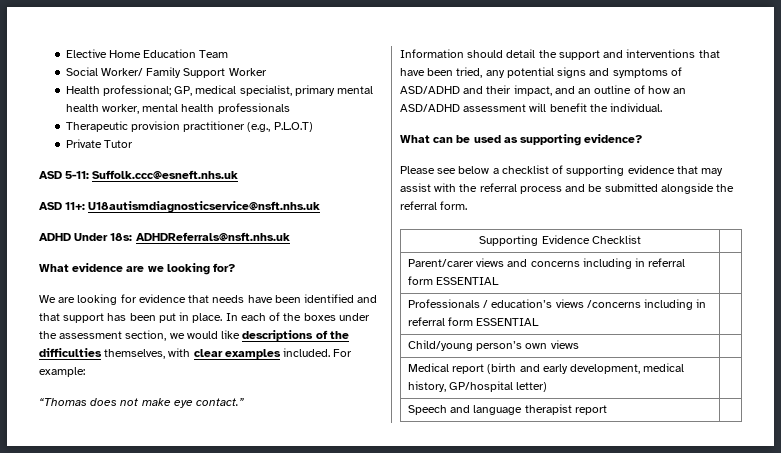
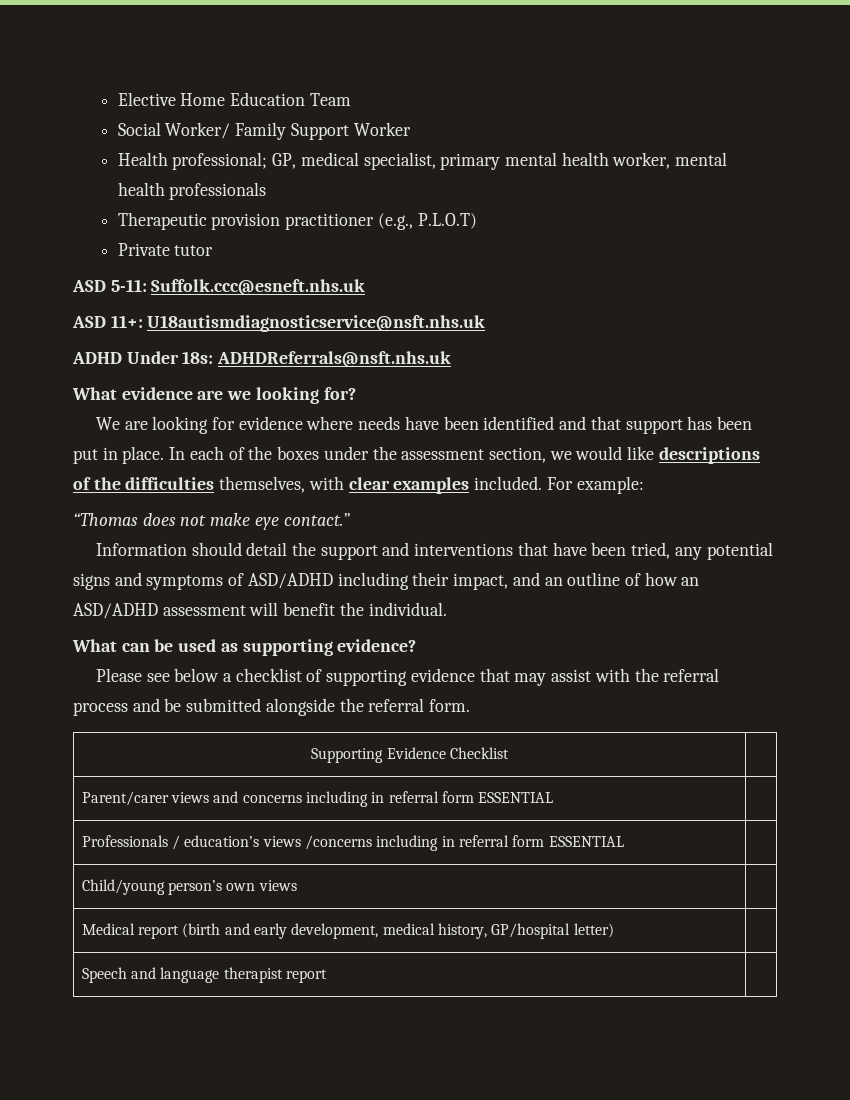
- Private Tutor
+ Private tutor
- We are looking for evidence that needs have been identified and that support has been put in place.
+ We are looking for evidence where needs have been identified and that support has been put in place.
- Information should detail the support and interventions that have been tried, any potential signs and symptoms of ASD/ADHD and their impact, and an outline of how an ASD/ADHD assessment will benefit the individual.
+ Information should detail the support and interventions that have been tried, any potential signs and symptoms of ASD/ADHD including their impact, and an outline of how an ASD/ADHD assessment will benefit the individual.

